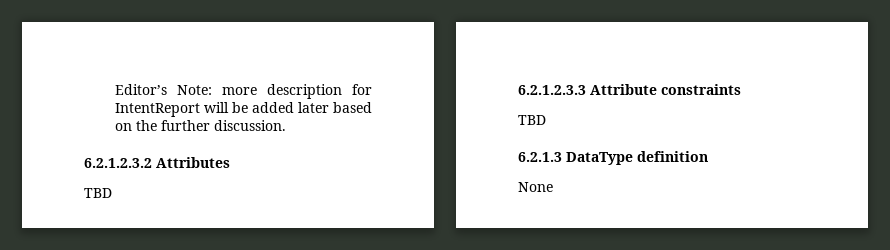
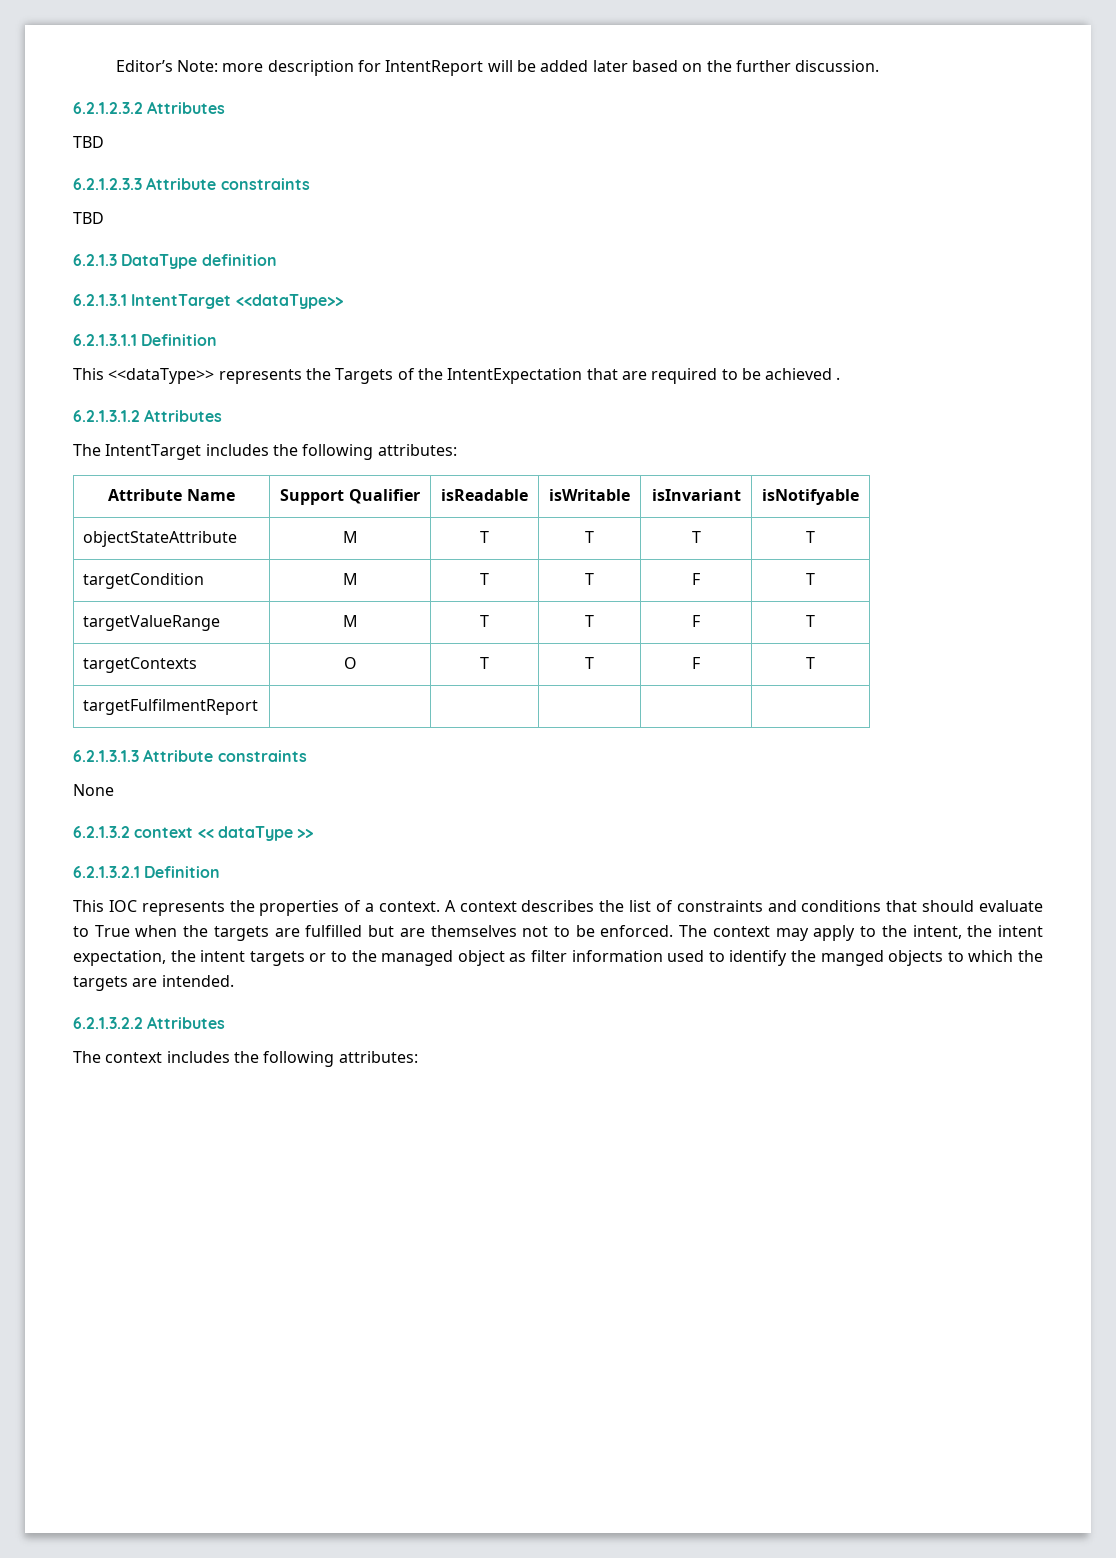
+ 6.2.1.3.1 IntentTarget <<dataType>>
+ 6.2.1.3.1.1 Definition
+ This <<dataType>> represents the Targets of the IntentExpectation that are required to be achieved .
+ 6.2.1.3.1.2 Attributes
+ The IntentTarget includes the following attributes:
+ Attribute Name | Support Qualifier | isReadable | isWritable | isInvariant | isNotifyable
+ objectStateAttribute | M | T | T | T | T
+ targetCondition | M | T | T | F | T
+ targetValueRange | M | T | T | F | T
+ targetContexts | O | T | T | F | T
+ targetFulfilmentReport | | | | |
+ 6.2.1.3.1.3 Attribute constraints
  None
+ 6.2.1.3.2 context << dataType >>
+ 6.2.1.3.2.1 Definition
+ This IOC represents the properties of a context. A context describes the list of constraints and conditions that should evaluate to True when the targets are fulfilled but are themselves not to be enforced. The context may apply to the intent, the intent expectation, the intent targets or to the managed object as filter information used to identify the manged objects to which the targets are intended.
+ 6.2.1.3.2.2 Attributes
+ The context includes the following attributes:

